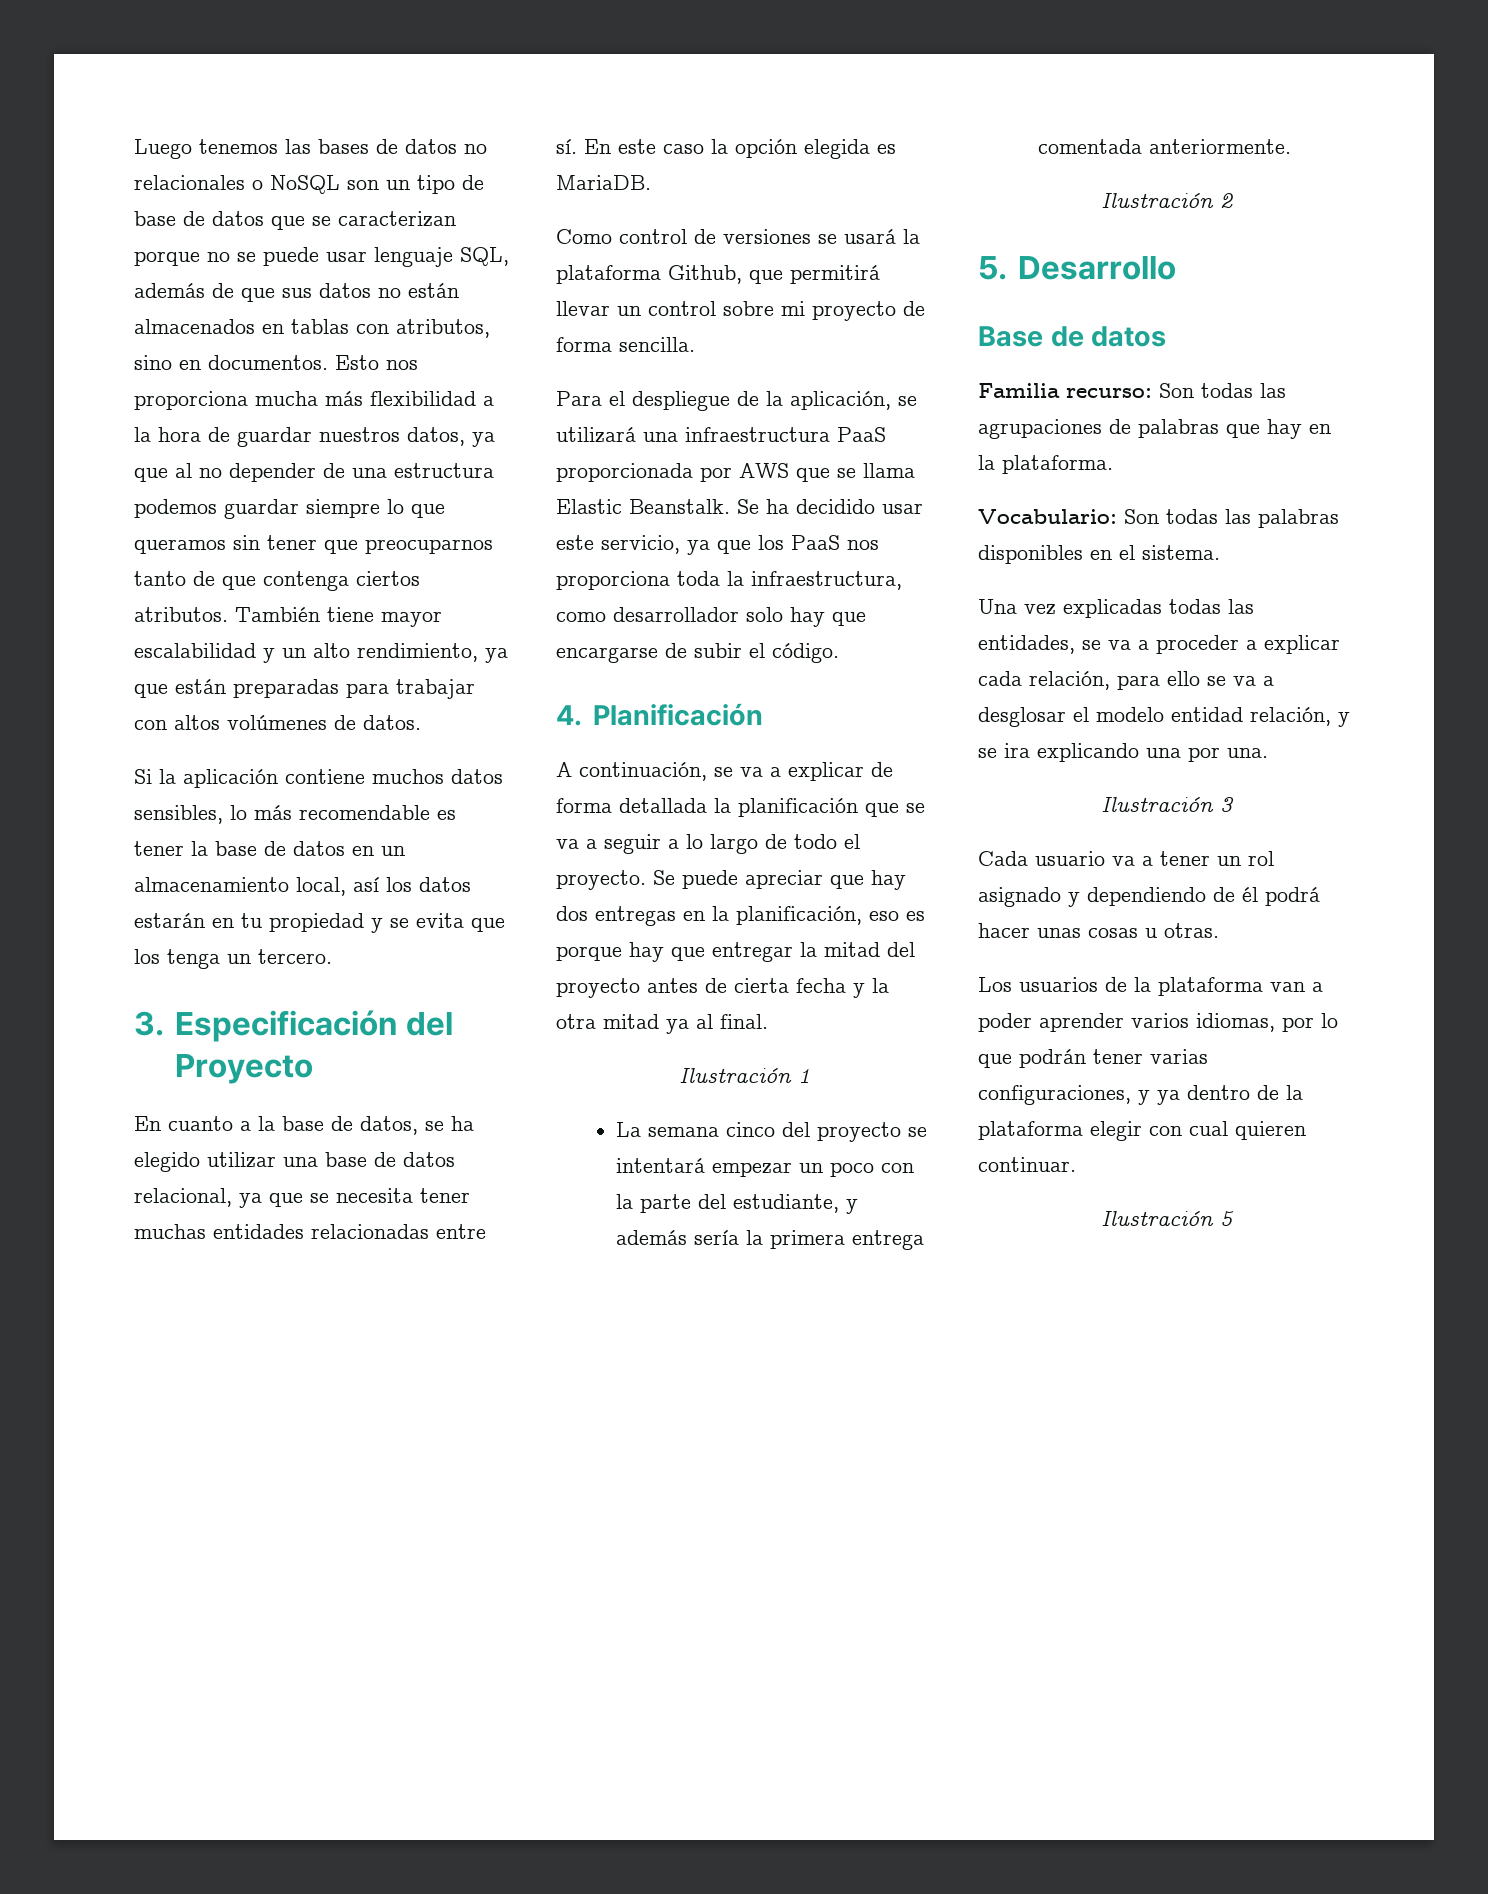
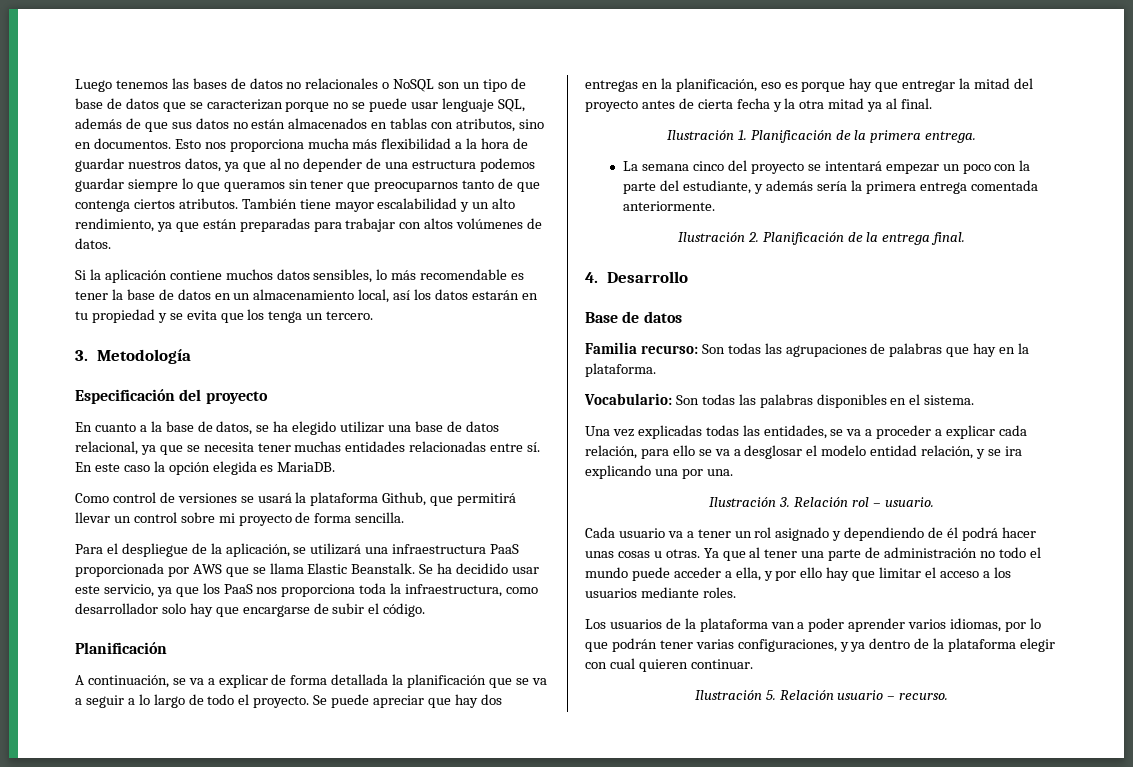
- 3. Especificación del Proyecto
+ 3. Metodología
+ Especificación del proyecto
  Se ha decidido usar este servicio, ya que los PaaS nos proporciona toda la infraestructura, como desarrollador solo hay que encargarse de subir el código.
- 4. Planificación
+ Planificación
- Ilustración 1
+ Ilustración 1. Planificación de la primera entrega.
- Ilustración 2
- 5. Desarrollo
+ Ilustración 2. Planificación de la entrega final.
+ 4. Desarrollo
- Ilustración 3
+ Ilustración 3. Relación rol – usuario.
+ Ya que al tener una parte de administración no todo el mundo puede acceder a ella, y por ello hay que limitar el acceso a los usuarios mediante roles.
- Ilustración 5
+ Ilustración 5. Relación usuario – recurso.

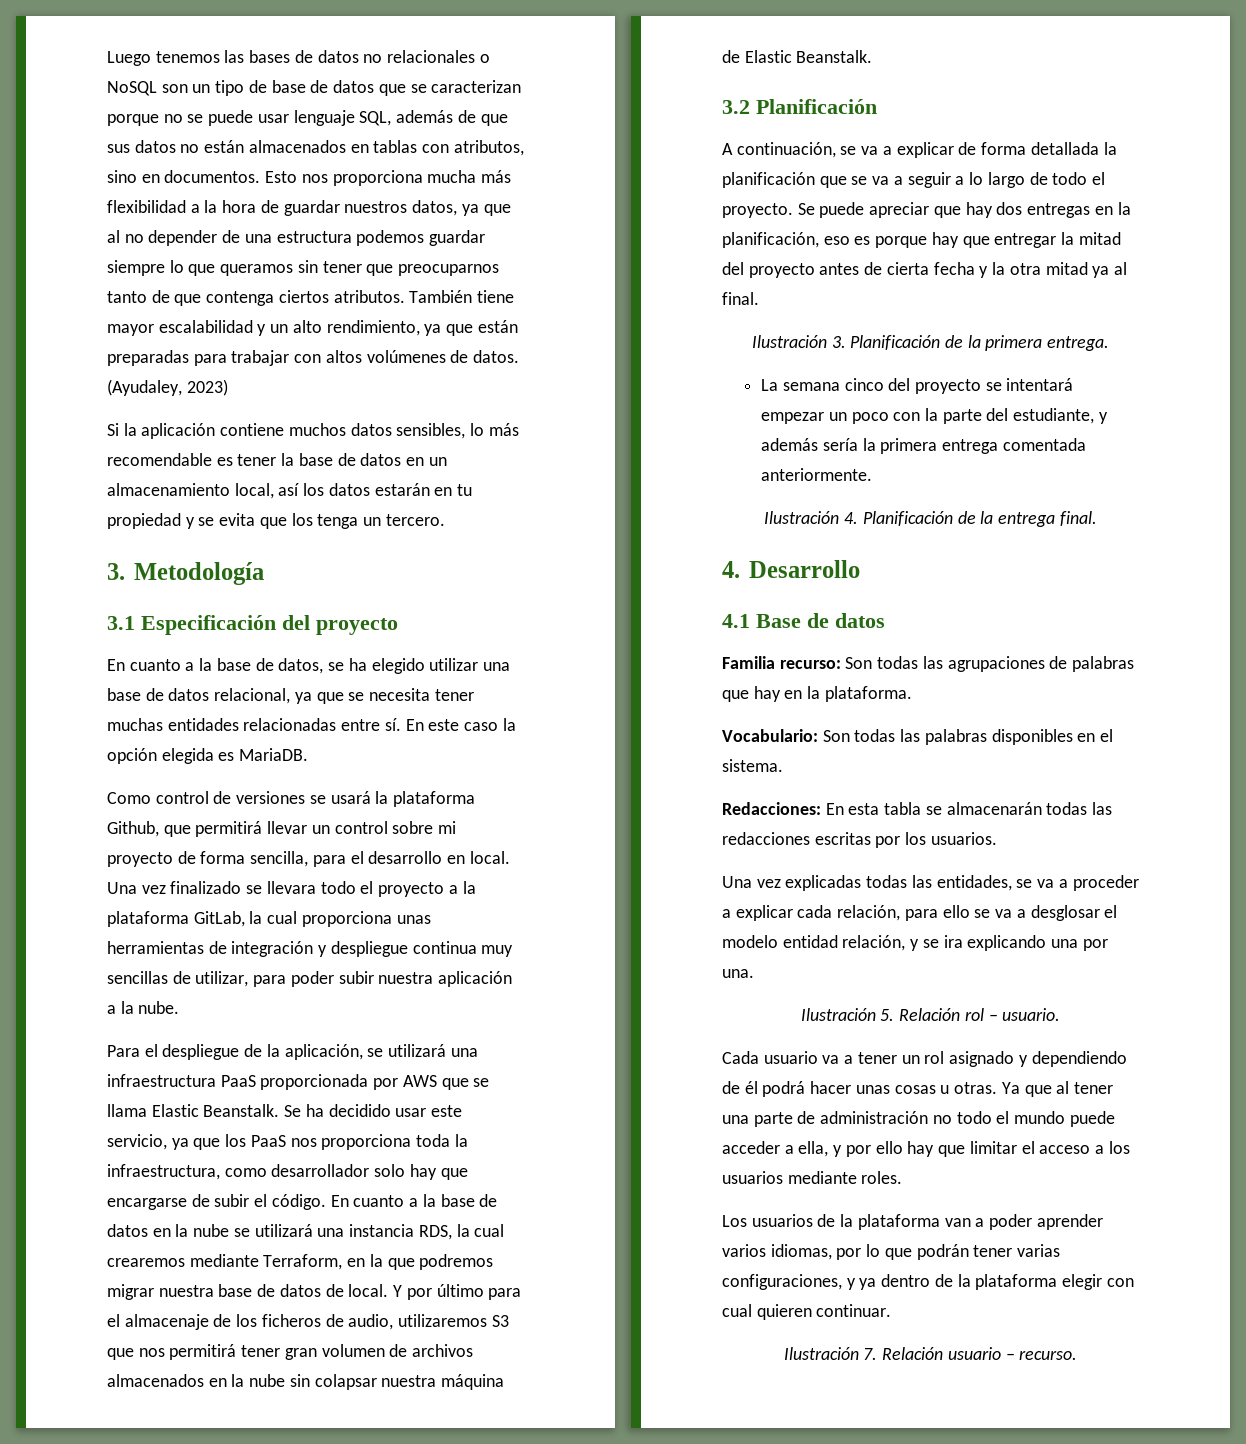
+ (Ayudaley, 2023)
- Especificación del proyecto
+ 3.1 Especificación del proyecto
- Como control de versiones se usará la plataforma Github, que permitirá llevar un control sobre mi proyecto de forma sencilla.
+ Como control de versiones se usará la plataforma Github, que permitirá llevar un control sobre mi proyecto de forma sencilla, para el desarrollo en local. Una vez finalizado se llevara todo el proyecto a la plataforma GitLab, la cual proporciona unas herramientas de integración y despliegue continua muy sencillas de utilizar, para poder subir nuestra aplicación a la nube.
- Se ha decidido usar este servicio, ya que los PaaS nos proporciona toda la infraestructura, como desarrollador solo hay que encargarse de subir el código.
- Planificación
+ Se ha decidido usar este servicio, ya que los PaaS nos proporciona toda la infraestructura, como desarrollador solo hay que encargarse de subir el código. En cuanto a la base de datos en la nube se utilizará una instancia RDS, la cual crearemos mediante Terraform, en la que podremos migrar nuestra base de datos de local. Y por último para el almacenaje de los ficheros de audio, utilizaremos S3 que nos permitirá tener gran volumen de archivos almacenados en la nube sin colapsar nuestra máquina de Elastic Beanstalk.
+ 3.2 Planificación
- Ilustración 1. Planificación de la primera entrega.
+ Ilustración 3. Planificación de la primera entrega.
- Ilustración 2. Planificación de la entrega final.
+ Ilustración 4. Planificación de la entrega final.
- Base de datos
+ 4.1 Base de datos
+ Redacciones: En esta tabla se almacenarán todas las redacciones escritas por los usuarios.
- Ilustración 3. Relación rol – usuario.
+ Ilustración 5. Relación rol – usuario.
- Ilustración 5. Relación usuario – recurso.
+ Ilustración 7. Relación usuario – recurso.

